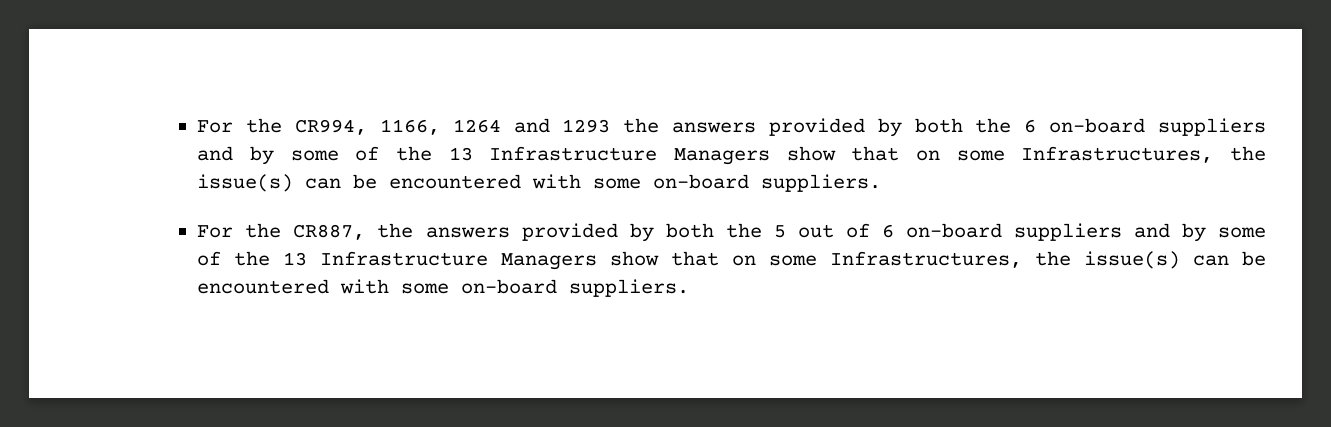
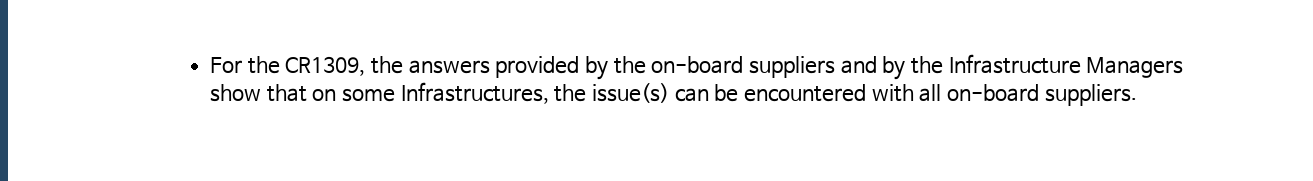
- For the CR994, 1166, 1264 and 1293 the answers provided by both the 6 on-board suppliers and by some of the 13 Infrastructure Managers show that on some Infrastructures, the issue(s) can be encountered with some on-board suppliers.
- For the CR887, the answers provided by both the 5 out of 6 on-board suppliers and by some of the 13 Infrastructure Managers show that on some Infrastructures, the issue(s) can be encountered with some on-board suppliers.
+ For the CR1309, the answers provided by the on-board suppliers and by the Infrastructure Managers show that on some Infrastructures, the issue(s) can be encountered with all on-board suppliers.

